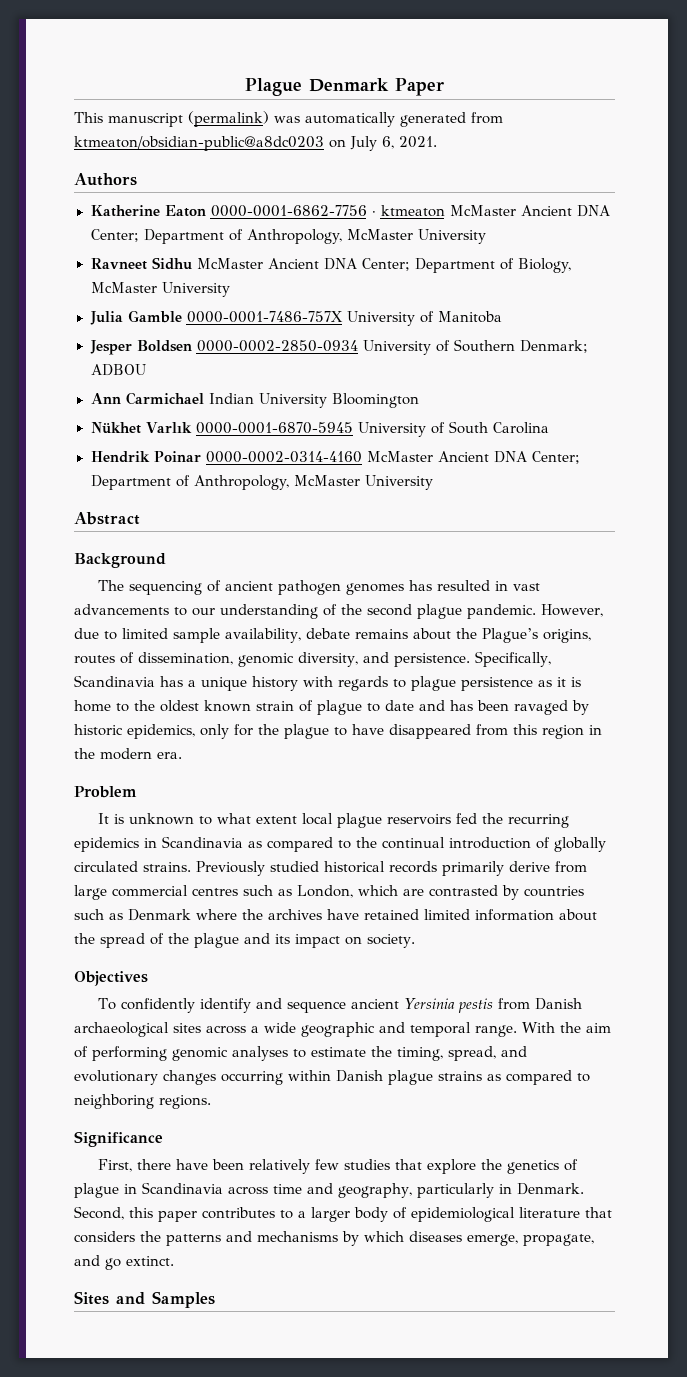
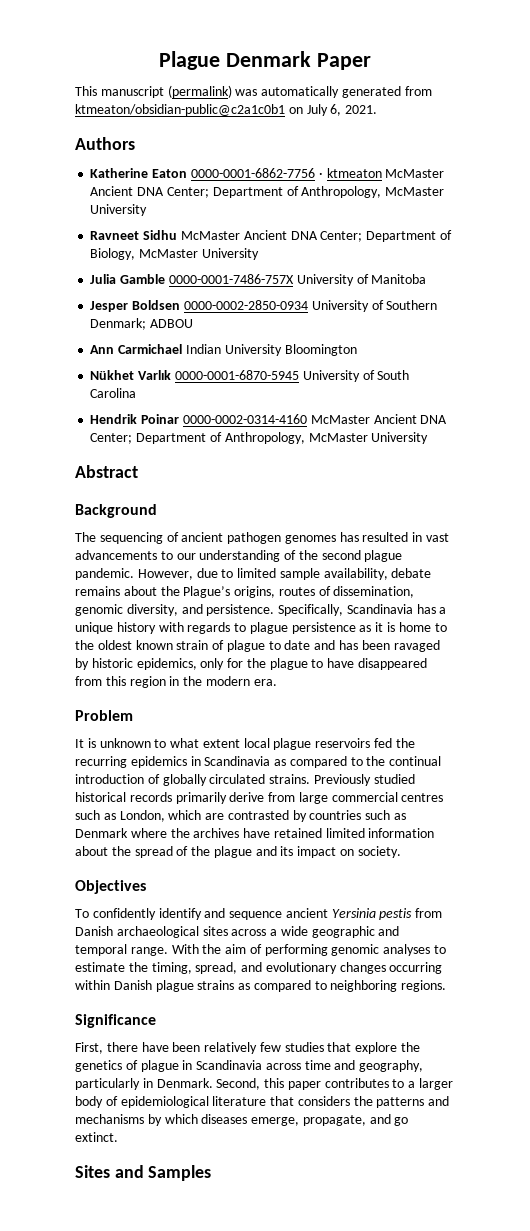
- This manuscript (permalink) was automatically generated from ktmeaton/obsidian-public@a8dc0203 on July 6, 2021.
+ This manuscript (permalink) was automatically generated from ktmeaton/obsidian-public@c2a1c0b1 on July 6, 2021.

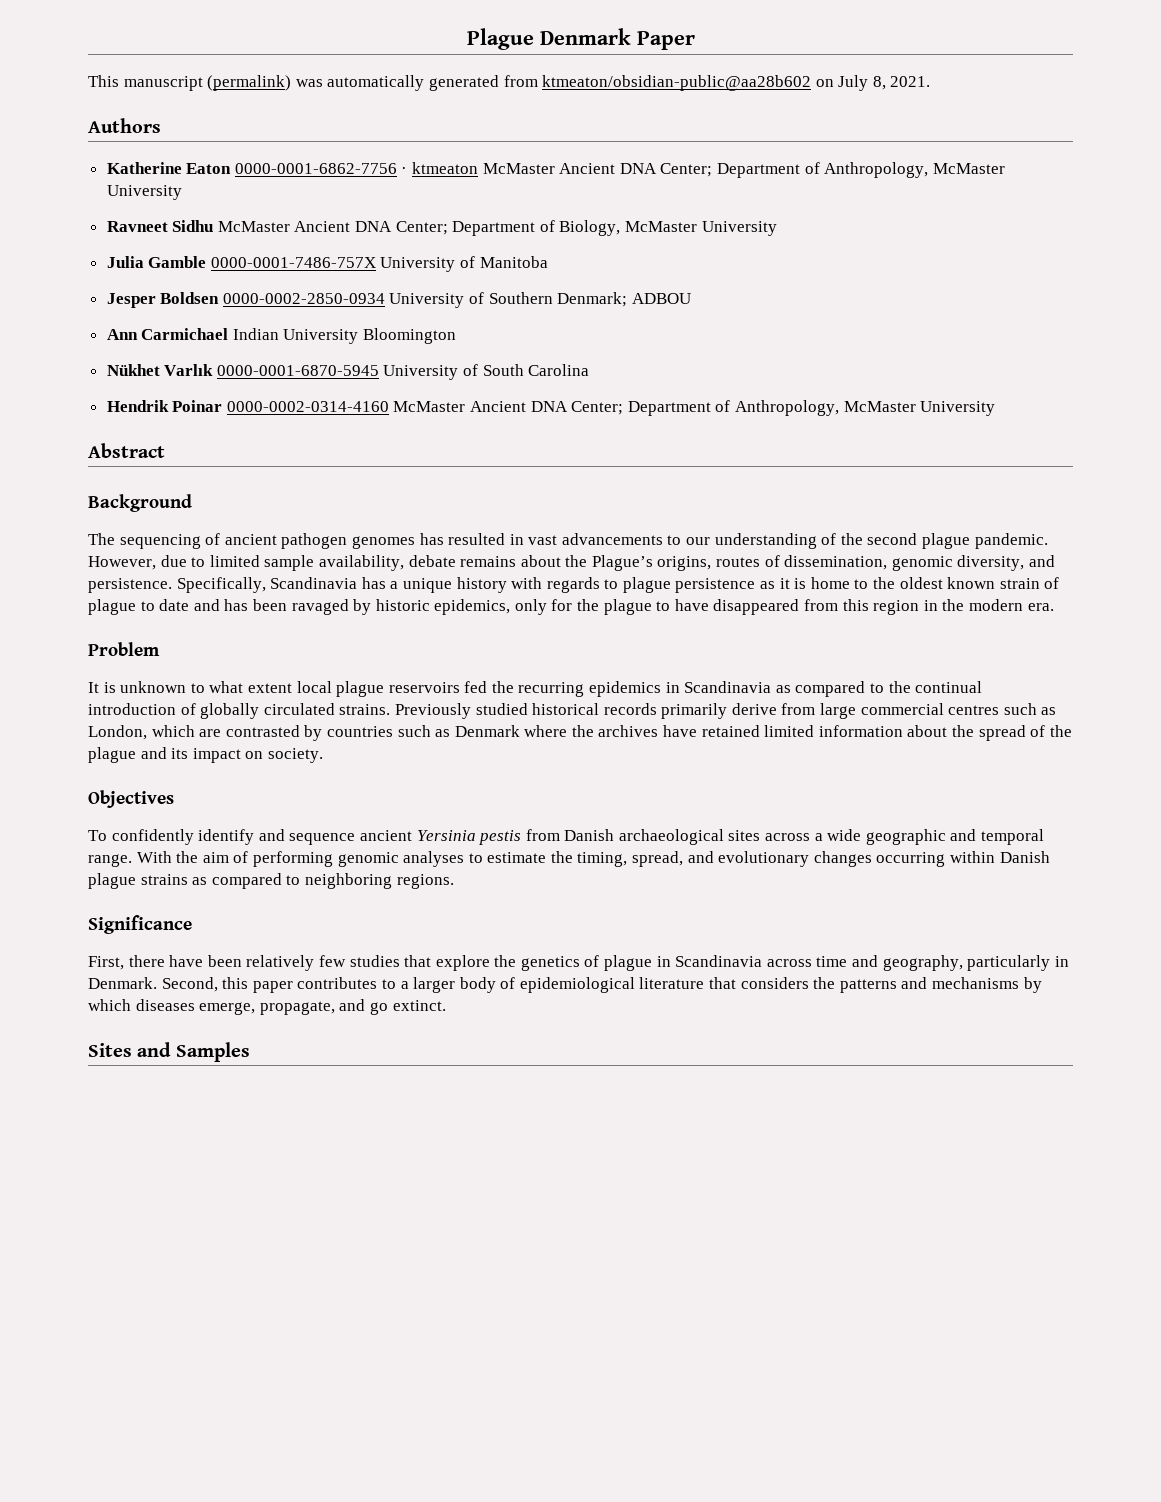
- This manuscript (permalink) was automatically generated from ktmeaton/obsidian-public@c2a1c0b1 on July 6, 2021.
+ This manuscript (permalink) was automatically generated from ktmeaton/obsidian-public@aa28b602 on July 8, 2021.

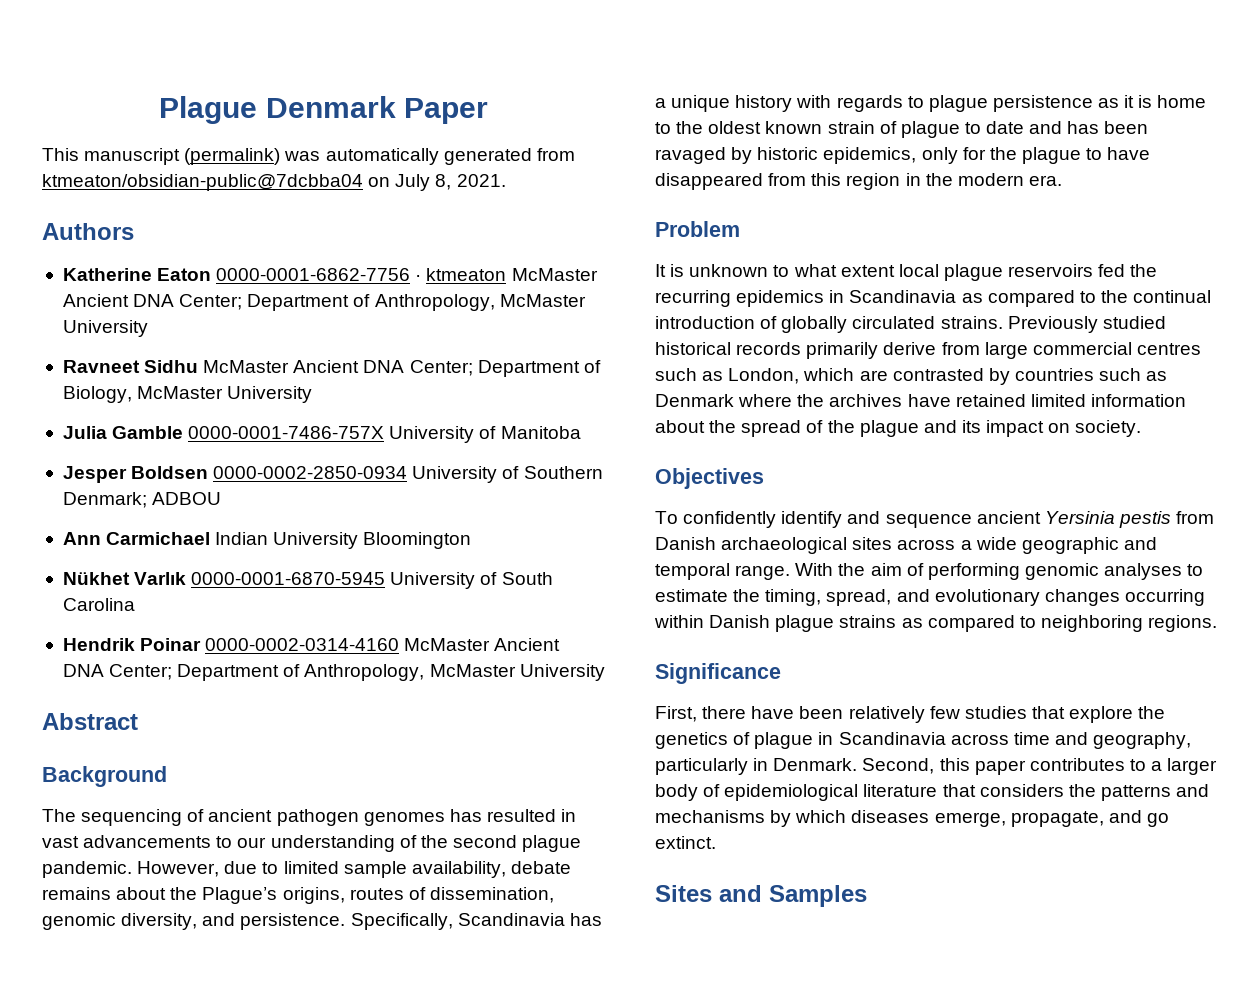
- This manuscript (permalink) was automatically generated from ktmeaton/obsidian-public@aa28b602 on July 8, 2021.
+ This manuscript (permalink) was automatically generated from ktmeaton/obsidian-public@7dcbba04 on July 8, 2021.

